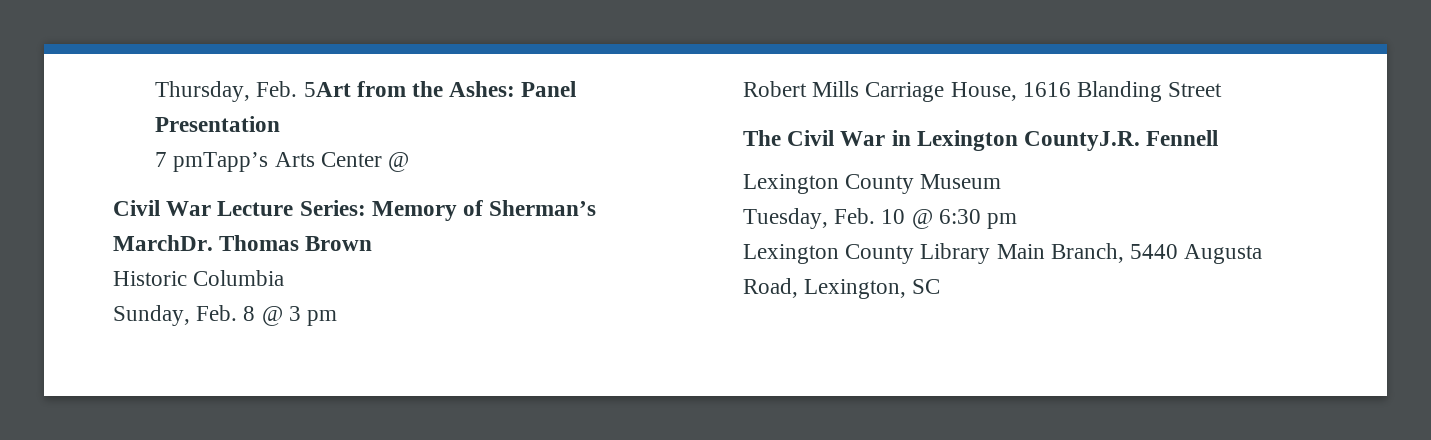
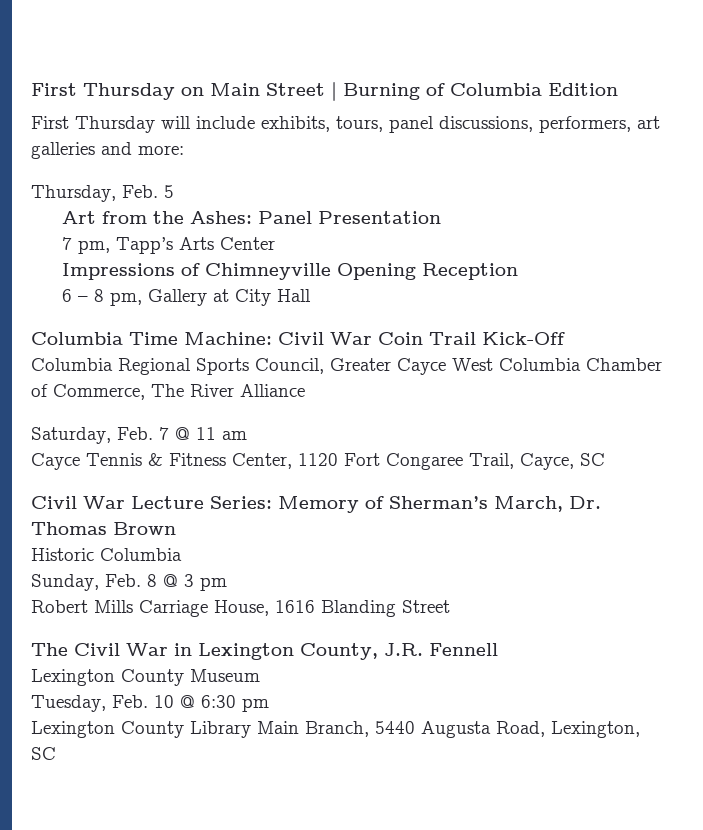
- Thursday, Feb. 5Art from the Ashes: Panel Presentation
+ First Thursday on Main Street | Burning of Columbia Edition
+ First Thursday will include exhibits, tours, panel discussions, performers, art galleries and more:
+ Thursday, Feb. 5
+ Art from the Ashes: Panel Presentation
- 7 pmTapp’s Arts Center @
+ 7 pm, Tapp’s Arts Center
+ Impressions of Chimneyville Opening Reception
+ 6 – 8 pm, Gallery at City Hall
+ Columbia Time Machine: Civil War Coin Trail Kick-Off
+ Columbia Regional Sports Council, Greater Cayce West Columbia Chamber of Commerce, The River Alliance
+ Saturday, Feb. 7 @ 11 am
+ Cayce Tennis & Fitness Center, 1120 Fort Congaree Trail, Cayce, SC
- Civil War Lecture Series: Memory of Sherman’s MarchDr. Thomas Brown
+ Civil War Lecture Series: Memory of Sherman’s March, Dr. Thomas Brown
- The Civil War in Lexington CountyJ.R. Fennell
+ The Civil War in Lexington County, J.R. Fennell

